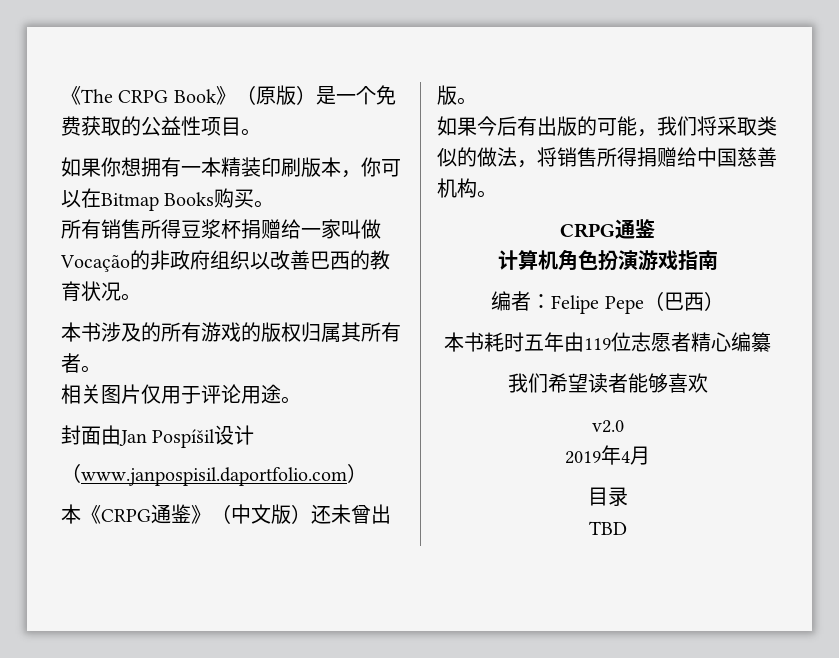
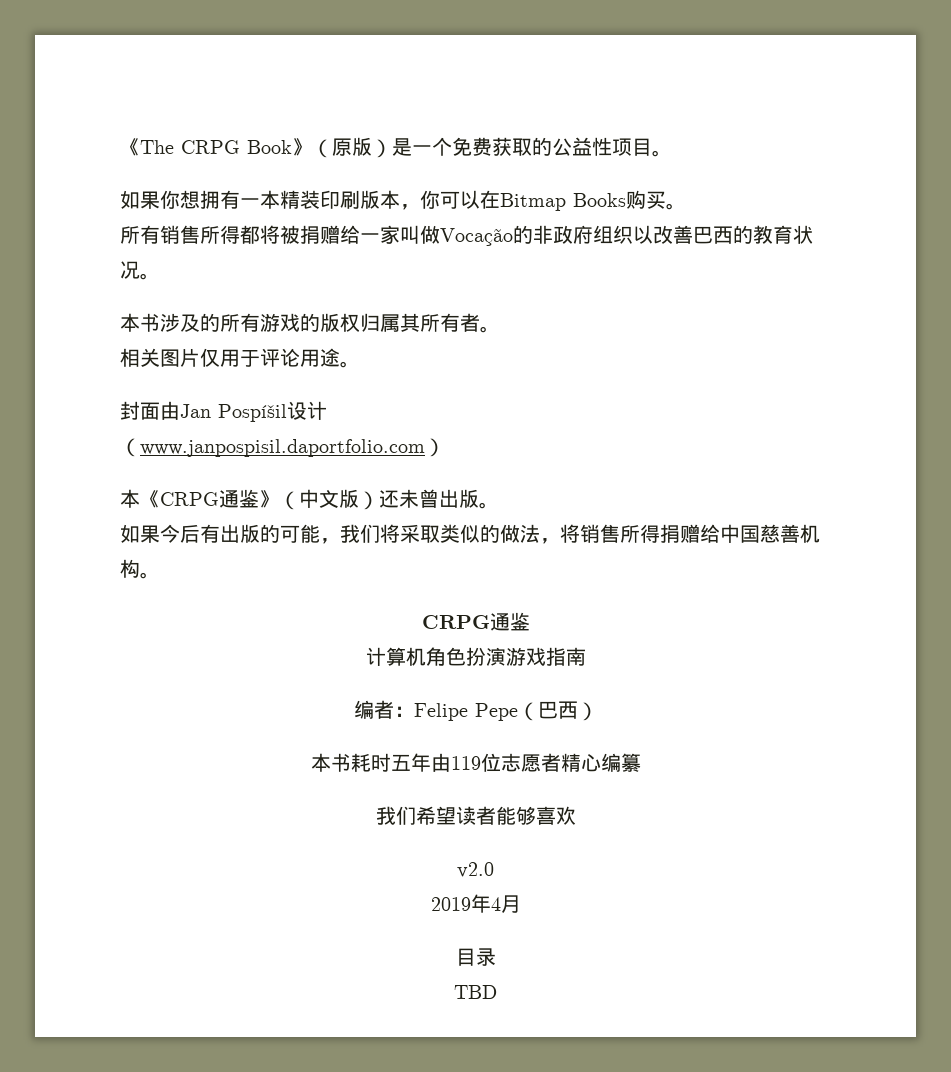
- 所有销售所得豆浆杯捐赠给一家叫做Vocação的非政府组织以改善巴西的教育状况。
+ 所有销售所得都将被捐赠给一家叫做Vocação的非政府组织以改善巴西的教育状况。

